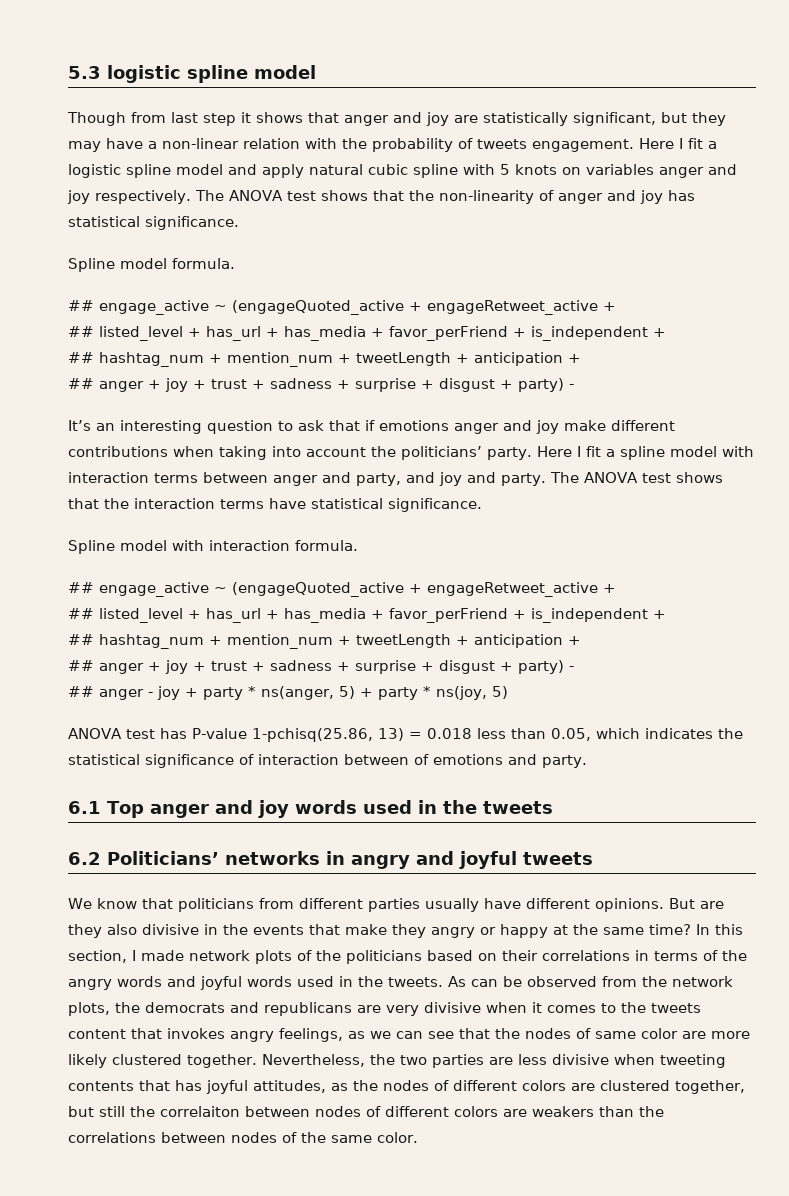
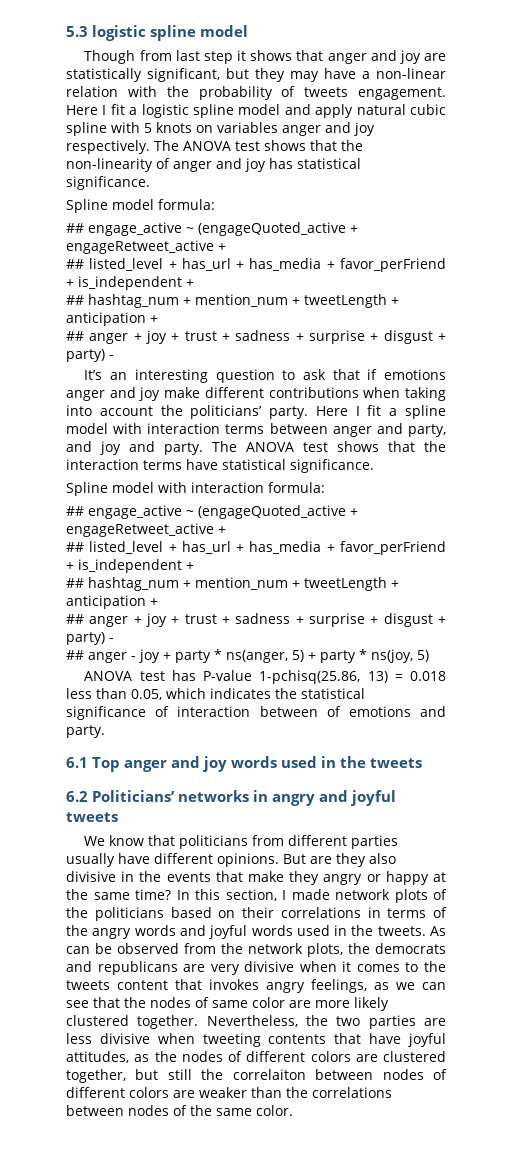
- Spline model formula.
+ Spline model formula:
- Spline model with interaction formula.
+ Spline model with interaction formula:
- Nevertheless, the two parties are less divisive when tweeting contents that has joyful attitudes, as the nodes of different colors are clustered together, but still the correlaiton between nodes of different colors are weakers than the correlations between nodes of the same color.
+ Nevertheless, the two parties are less divisive when tweeting contents that have joyful attitudes, as the nodes of different colors are clustered together, but still the correlaiton between nodes of different colors are weaker than the correlations between nodes of the same color.

